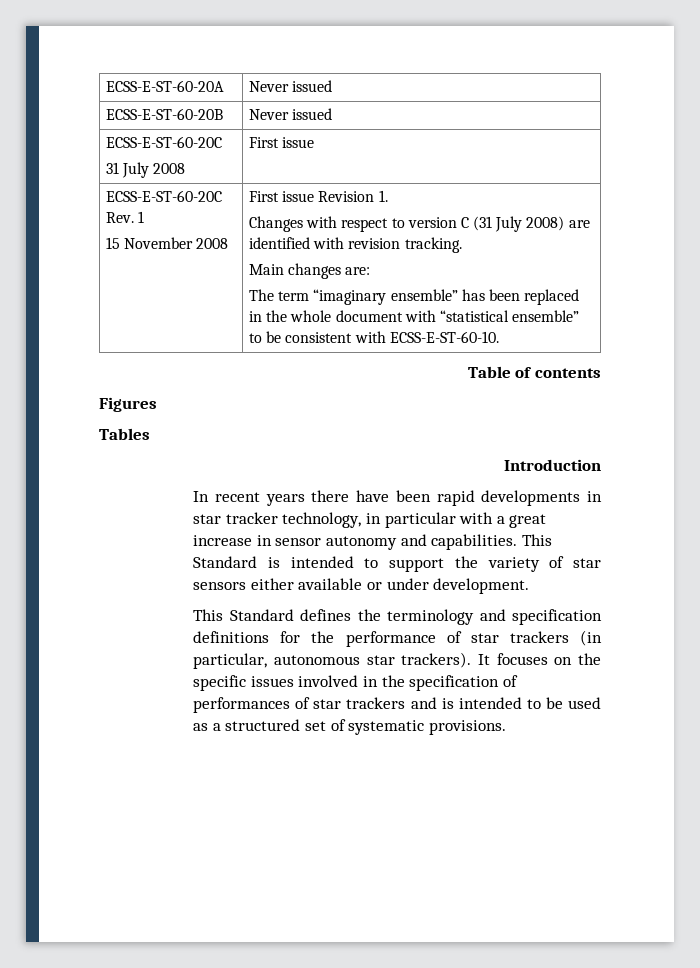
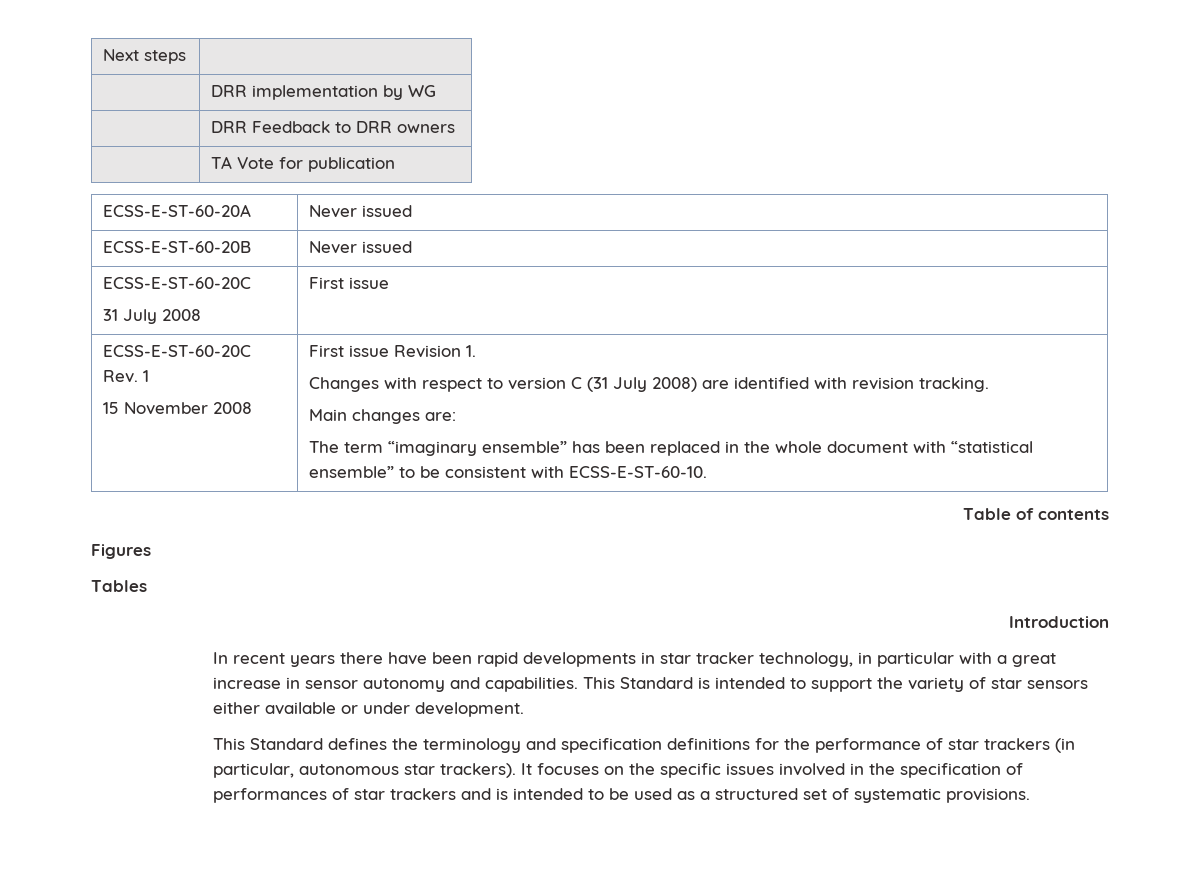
+ Next steps |
+ | DRR implementation by WG
+ | DRR Feedback to DRR owners
+ | TA Vote for publication

